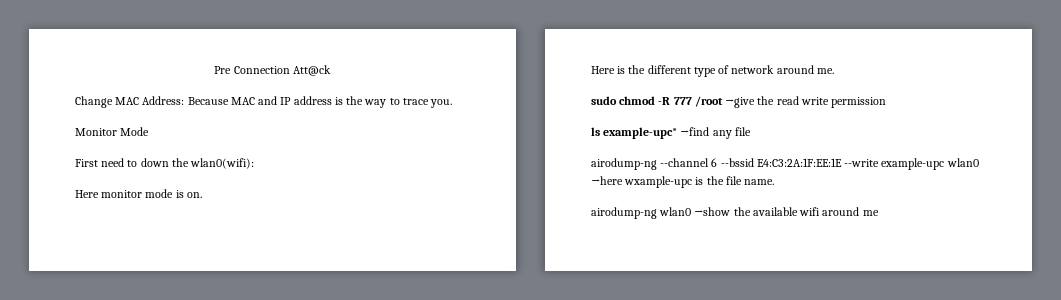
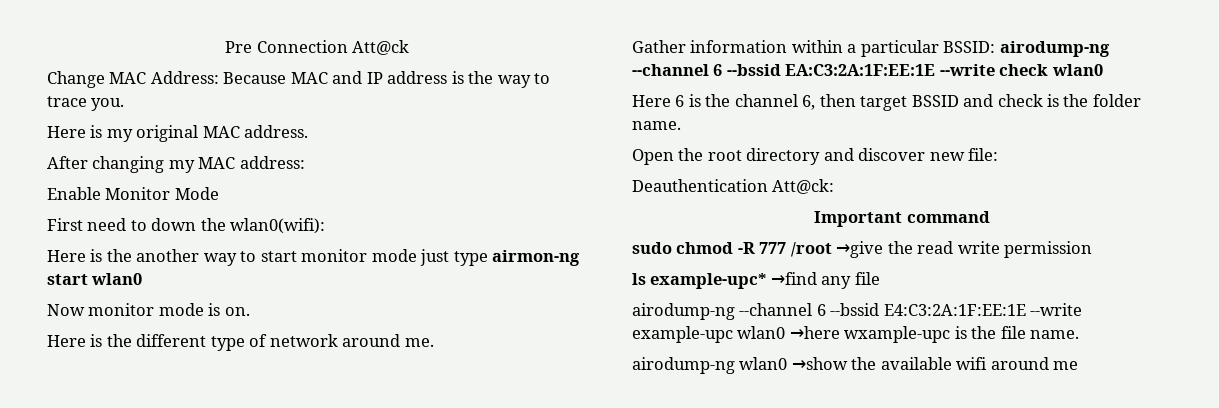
- Monitor Mode
+ Here is my original MAC address.
+ After changing my MAC address:
+ Enable Monitor Mode
- Here monitor mode is on.
+ Here is the another way to start monitor mode just type airmon-ng start wlan0
+ Now monitor mode is on.
+ Gather information within a particular BSSID: airodump-ng --channel 6 --bssid EA:C3:2A:1F:EE:1E --write check wlan0
+ Here 6 is the channel 6, then target BSSID and check is the folder name.
+ Open the root directory and discover new file:
+ Deauthentication Att@ck:
+ Important command

